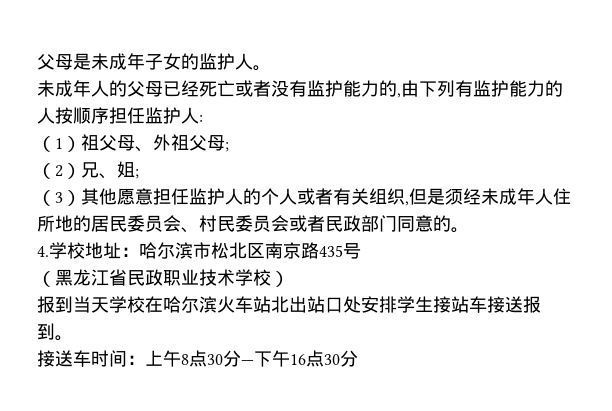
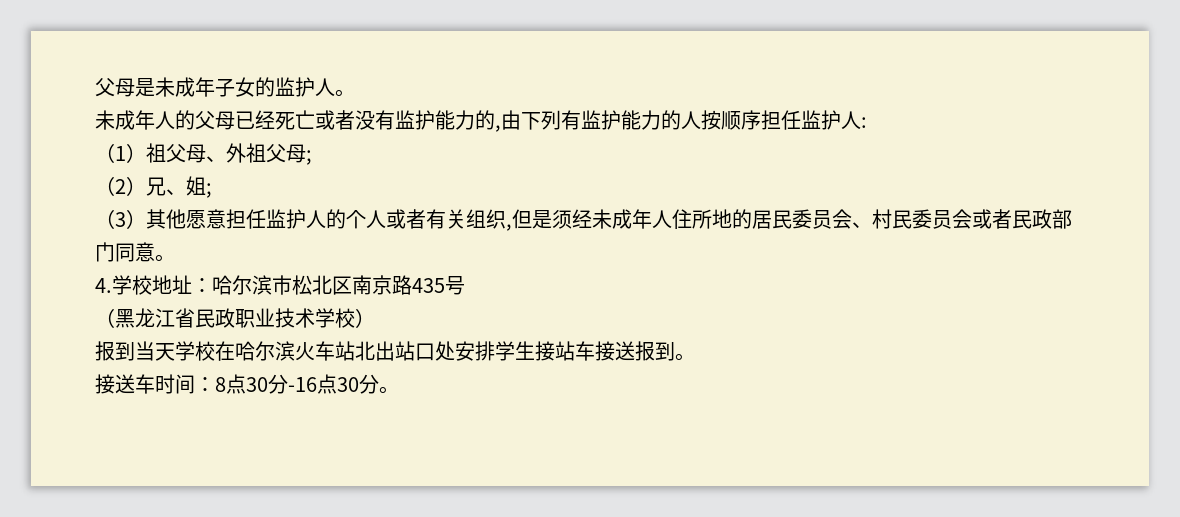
- （3）其他愿意担任监护人的个人或者有关组织,但是须经未成年人住所地的居民委员会、村民委员会或者民政部门同意的。
+ （3）其他愿意担任监护人的个人或者有关组织,但是须经未成年人住所地的居民委员会、村民委员会或者民政部门同意。
- 接送车时间：上午8点30分—下午16点30分
+ 接送车时间：8点30分-16点30分。

